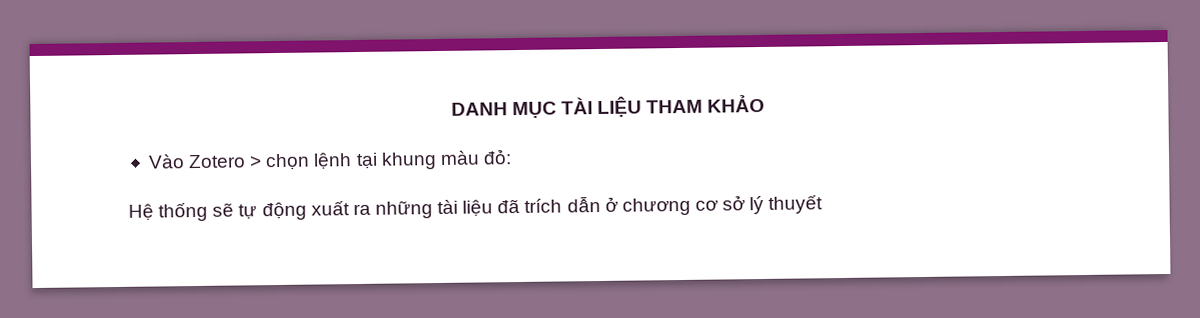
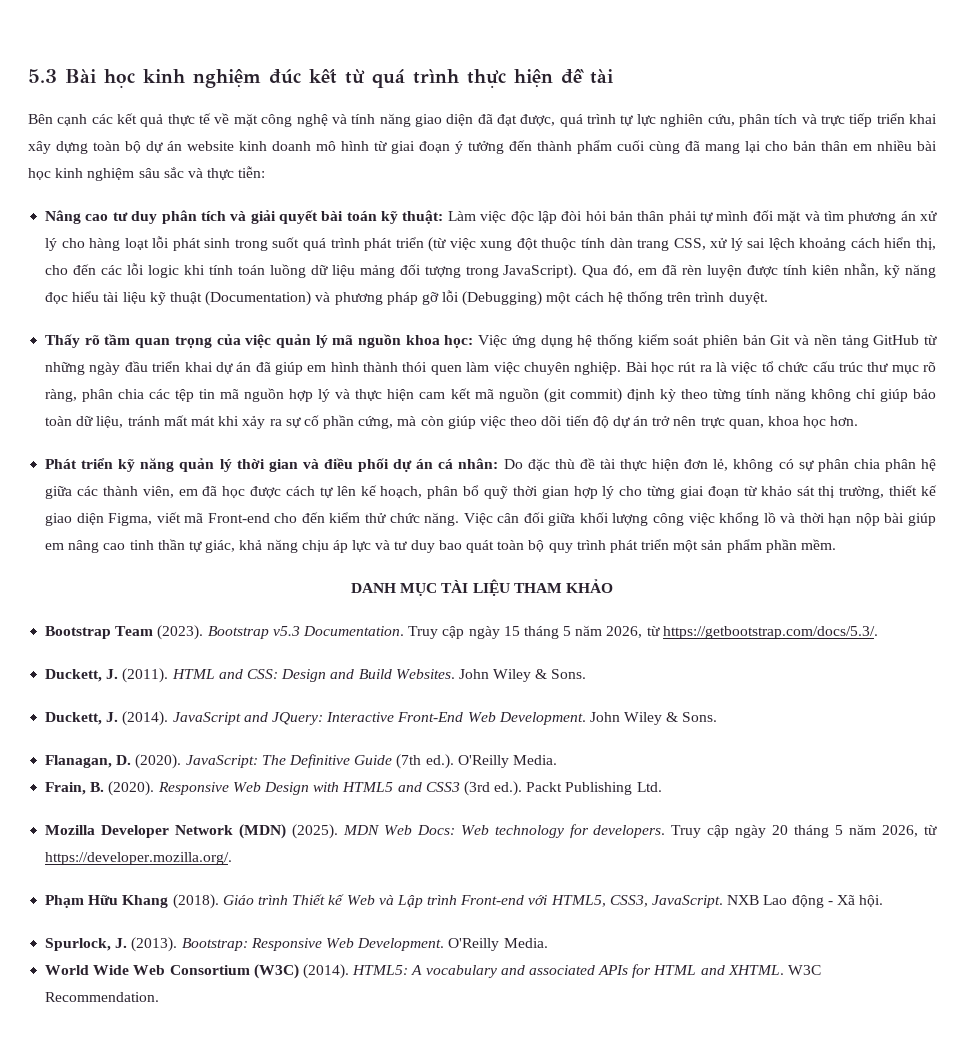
+ 5.3 Bài học kinh nghiệm đúc kết từ quá trình thực hiện đề tài
+ Bên cạnh các kết quả thực tế về mặt công nghệ và tính năng giao diện đã đạt được, quá trình tự lực nghiên cứu, phân tích và trực tiếp triển khai xây dựng toàn bộ dự án website kinh doanh mô hình từ giai đoạn ý tưởng đến thành phẩm cuối cùng đã mang lại cho bản thân em nhiều bài học kinh nghiệm sâu sắc và thực tiễn:
+ Nâng cao tư duy phân tích và giải quyết bài toán kỹ thuật: Làm việc độc lập đòi hỏi bản thân phải tự mình đối mặt và tìm phương án xử lý cho hàng loạt lỗi phát sinh trong suốt quá trình phát triển (từ việc xung đột thuộc tính dàn trang CSS, xử lý sai lệch khoảng cách hiển thị, cho đến các lỗi logic khi tính toán luồng dữ liệu mảng đối tượng trong JavaScript). Qua đó, em đã rèn luyện được tính kiên nhẫn, kỹ năng đọc hiểu tài liệu kỹ thuật (Documentation) và phương pháp gỡ lỗi (Debugging) một cách hệ thống trên trình duyệt.
+ Thấy rõ tầm quan trọng của việc quản lý mã nguồn khoa học: Việc ứng dụng hệ thống kiểm soát phiên bản Git và nền tảng GitHub từ những ngày đầu triển khai dự án đã giúp em hình thành thói quen làm việc chuyên nghiệp. Bài học rút ra là việc tổ chức cấu trúc thư mục rõ ràng, phân chia các tệp tin mã nguồn hợp lý và thực hiện cam kết mã nguồn (git commit) định kỳ theo từng tính năng không chỉ giúp bảo toàn dữ liệu, tránh mất mát khi xảy ra sự cố phần cứng, mà còn giúp việc theo dõi tiến độ dự án trở nên trực quan, khoa học hơn.
+ Phát triển kỹ năng quản lý thời gian và điều phối dự án cá nhân: Do đặc thù đề tài thực hiện đơn lẻ, không có sự phân chia phân hệ giữa các thành viên, em đã học được cách tự lên kế hoạch, phân bổ quỹ thời gian hợp lý cho từng giai đoạn từ khảo sát thị trường, thiết kế giao diện Figma, viết mã Front-end cho đến kiểm thử chức năng. Việc cân đối giữa khối lượng công việc khổng lồ và thời hạn nộp bài giúp em nâng cao tinh thần tự giác, khả năng chịu áp lực và tư duy bao quát toàn bộ quy trình phát triển một sản phẩm phần mềm.
- Vào Zotero > chọn lệnh tại khung màu đỏ:
- Hệ thống sẽ tự động xuất ra những tài liệu đã trích dẫn ở chương cơ sở lý thuyết
+ Bootstrap Team (2023). Bootstrap v5.3 Documentation. Truy cập ngày 15 tháng 5 năm 2026, từ https://getbootstrap.com/docs/5.3/.
+ Duckett, J. (2011). HTML and CSS: Design and Build Websites. John Wiley & Sons.
+ Duckett, J. (2014). JavaScript and JQuery: Interactive Front-End Web Development. John Wiley & Sons.
+ Flanagan, D. (2020). JavaScript: The Definitive Guide (7th ed.). O'Reilly Media.
+ Frain, B. (2020). Responsive Web Design with HTML5 and CSS3 (3rd ed.). Packt Publishing Ltd.
+ Mozilla Developer Network (MDN) (2025). MDN Web Docs: Web technology for developers. Truy cập ngày 20 tháng 5 năm 2026, từ https://developer.mozilla.org/.
+ Phạm Hữu Khang (2018). Giáo trình Thiết kế Web và Lập trình Front-end với HTML5, CSS3, JavaScript. NXB Lao động - Xã hội.
+ Spurlock, J. (2013). Bootstrap: Responsive Web Development. O'Reilly Media.
+ World Wide Web Consortium (W3C) (2014). HTML5: A vocabulary and associated APIs for HTML and XHTML. W3C Recommendation.

